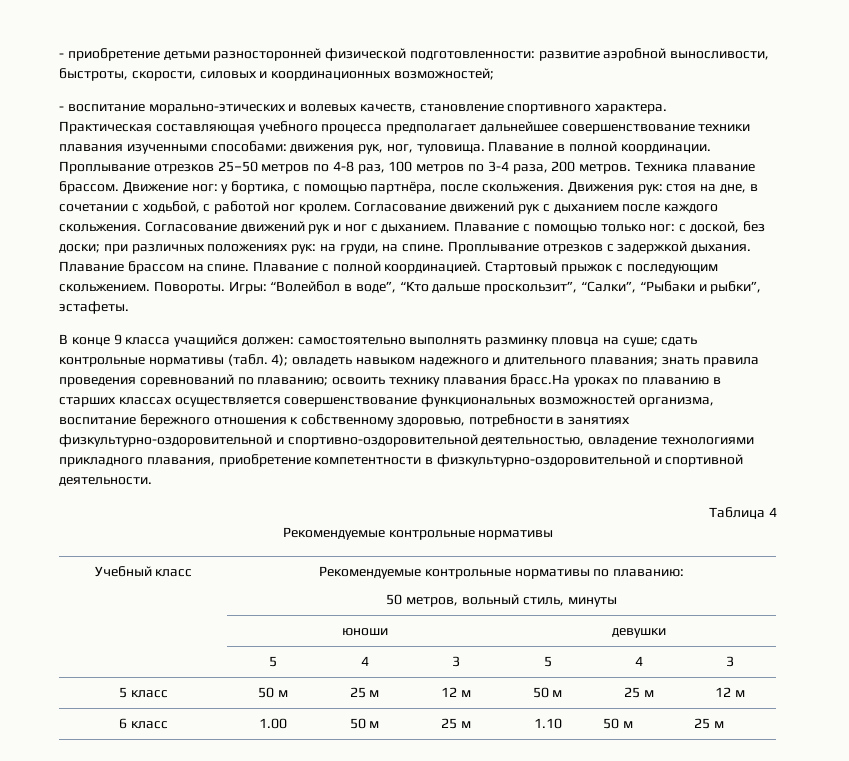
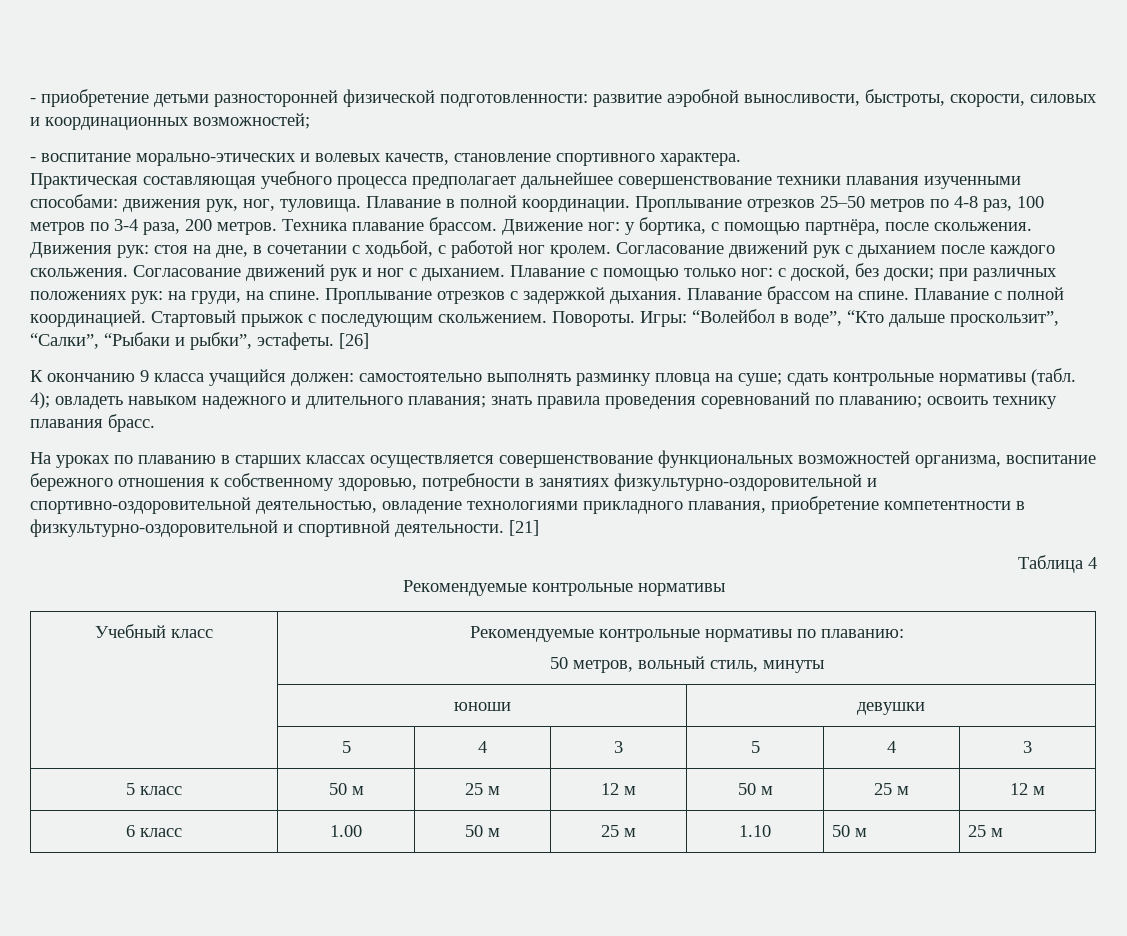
- Игры: “Волейбол в воде”, “Кто дальше проскользит”, “Салки”, “Рыбаки и рыбки”, эстафеты.
- В конце 9 класса учащийся должен: самостоятельно выполнять разминку пловца на суше; сдать контрольные нормативы (табл.
+ Игры: “Волейбол в воде”, “Кто дальше проскользит”, “Салки”, “Рыбаки и рыбки”, эстафеты. [26]
+ К окончанию 9 класса учащийся должен: самостоятельно выполнять разминку пловца на суше; сдать контрольные нормативы (табл.
- 4); овладеть навыком надежного и длительного плавания; знать правила проведения соревнований по плаванию; освоить технику плавания брасс.На уроках по плаванию в старших классах осуществляется совершенствование функциональных возможностей организма, воспитание бережного отношения к собственному здоровью, потребности в занятиях физкультурно-оздоровительной и спортивно-оздоровительной деятельностью, овладение технологиями прикладного плавания, приобретение компетентности в физкультурно-оздоровительной и спортивной деятельности.
+ 4); овладеть навыком надежного и длительного плавания; знать правила проведения соревнований по плаванию; освоить технику плавания брасс.
+ На уроках по плаванию в старших классах осуществляется совершенствование функциональных возможностей организма, воспитание бережного отношения к собственному здоровью, потребности в занятиях физкультурно-оздоровительной и спортивно-оздоровительной деятельностью, овладение технологиями прикладного плавания, приобретение компетентности в физкультурно-оздоровительной и спортивной деятельности. [21]

